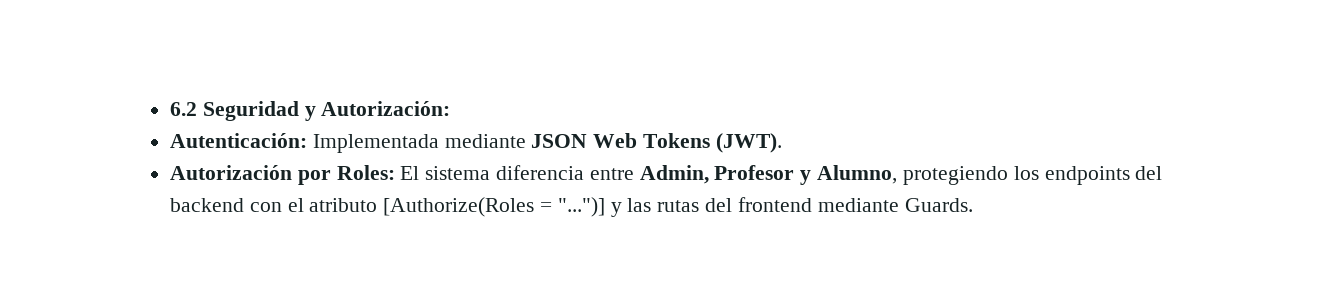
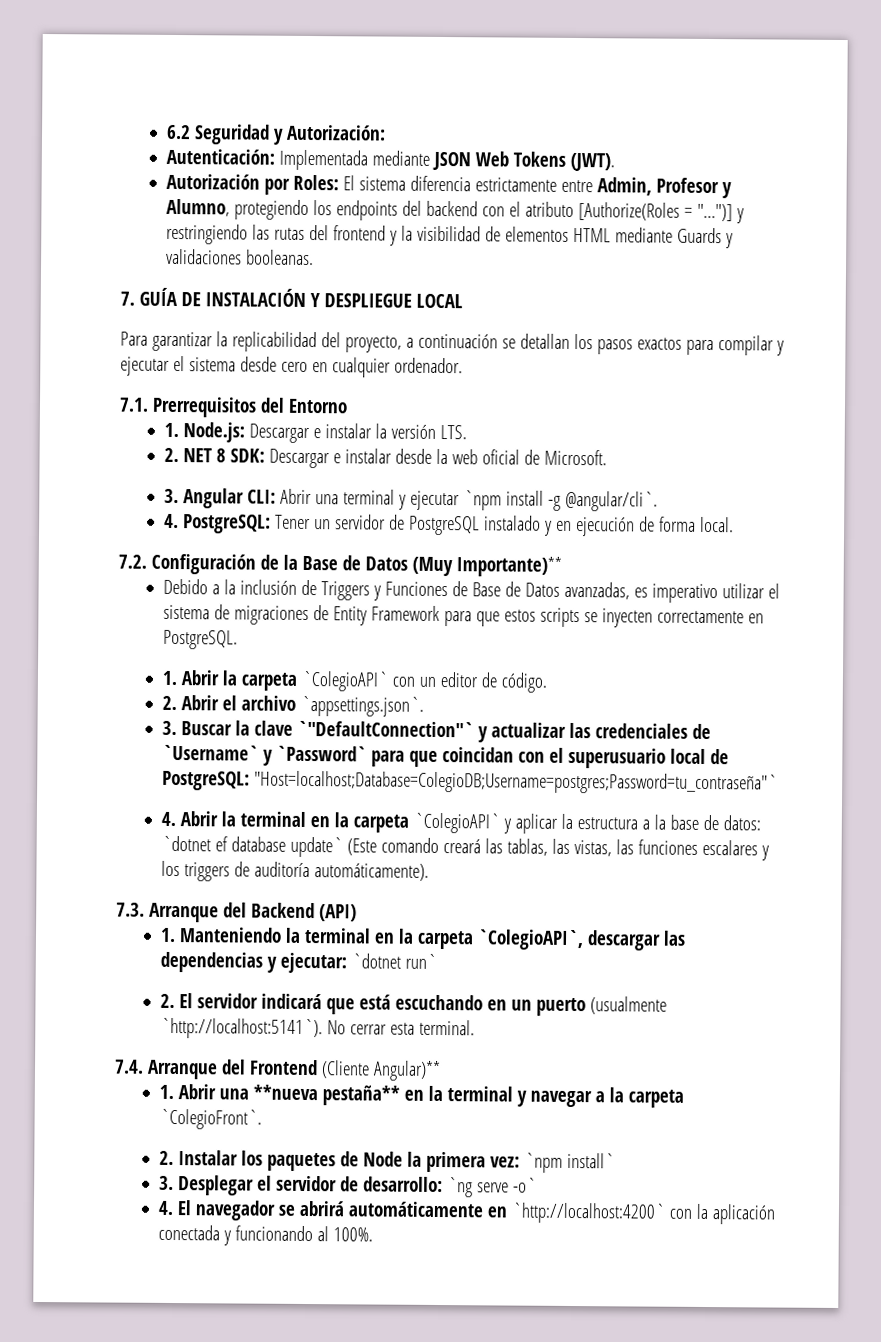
- Autorización por Roles: El sistema diferencia entre Admin, Profesor y Alumno, protegiendo los endpoints del backend con el atributo [Authorize(Roles = "...")] y las rutas del frontend mediante Guards.
+ Autorización por Roles: El sistema diferencia estrictamente entre Admin, Profesor y Alumno, protegiendo los endpoints del backend con el atributo [Authorize(Roles = "...")] y restringiendo las rutas del frontend y la visibilidad de elementos HTML mediante Guards y validaciones booleanas.
+ 7. GUÍA DE INSTALACIÓN Y DESPLIEGUE LOCAL
+ Para garantizar la replicabilidad del proyecto, a continuación se detallan los pasos exactos para compilar y ejecutar el sistema desde cero en cualquier ordenador.
+ 7.1. Prerrequisitos del Entorno
+ 1. Node.js: Descargar e instalar la versión LTS.
+ 2. NET 8 SDK: Descargar e instalar desde la web oficial de Microsoft.
+ 3. Angular CLI: Abrir una terminal y ejecutar `npm install -g @angular/cli`.
+ 4. PostgreSQL: Tener un servidor de PostgreSQL instalado y en ejecución de forma local.
+ 7.2. Configuración de la Base de Datos (Muy Importante)**
+ Debido a la inclusión de Triggers y Funciones de Base de Datos avanzadas, es imperativo utilizar el sistema de migraciones de Entity Framework para que estos scripts se inyecten correctamente en PostgreSQL.
+ 1. Abrir la carpeta `ColegioAPI` con un editor de código.
+ 2. Abrir el archivo `appsettings.json`.
+ 3. Buscar la clave `"DefaultConnection"` y actualizar las credenciales de `Username` y `Password` para que coincidan con el superusuario local de PostgreSQL: "Host=localhost;Database=ColegioDB;Username=postgres;Password=tu_contraseña"`
+ 4. Abrir la terminal en la carpeta `ColegioAPI` y aplicar la estructura a la base de datos: `dotnet ef database update` (Este comando creará las tablas, las vistas, las funciones escalares y los triggers de auditoría automáticamente).
+ 7.3. Arranque del Backend (API)
+ 1. Manteniendo la terminal en la carpeta `ColegioAPI`, descargar las dependencias y ejecutar: `dotnet run`
+ 2. El servidor indicará que está escuchando en un puerto (usualmente `http://localhost:5141`). No cerrar esta terminal.
+ 7.4. Arranque del Frontend (Cliente Angular)**
+ 1. Abrir una **nueva pestaña** en la terminal y navegar a la carpeta `ColegioFront`.
+ 2. Instalar los paquetes de Node la primera vez: `npm install`
+ 3. Desplegar el servidor de desarrollo: `ng serve -o`
+ 4. El navegador se abrirá automáticamente en `http://localhost:4200` con la aplicación conectada y funcionando al 100%.

